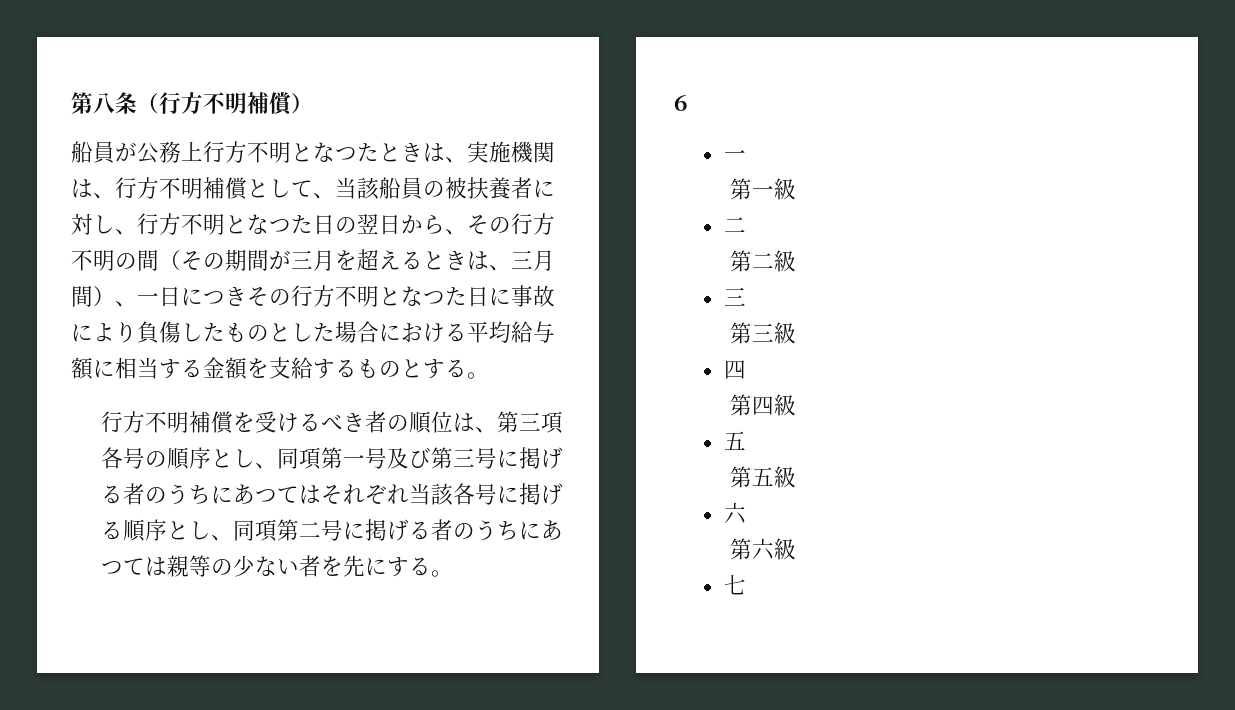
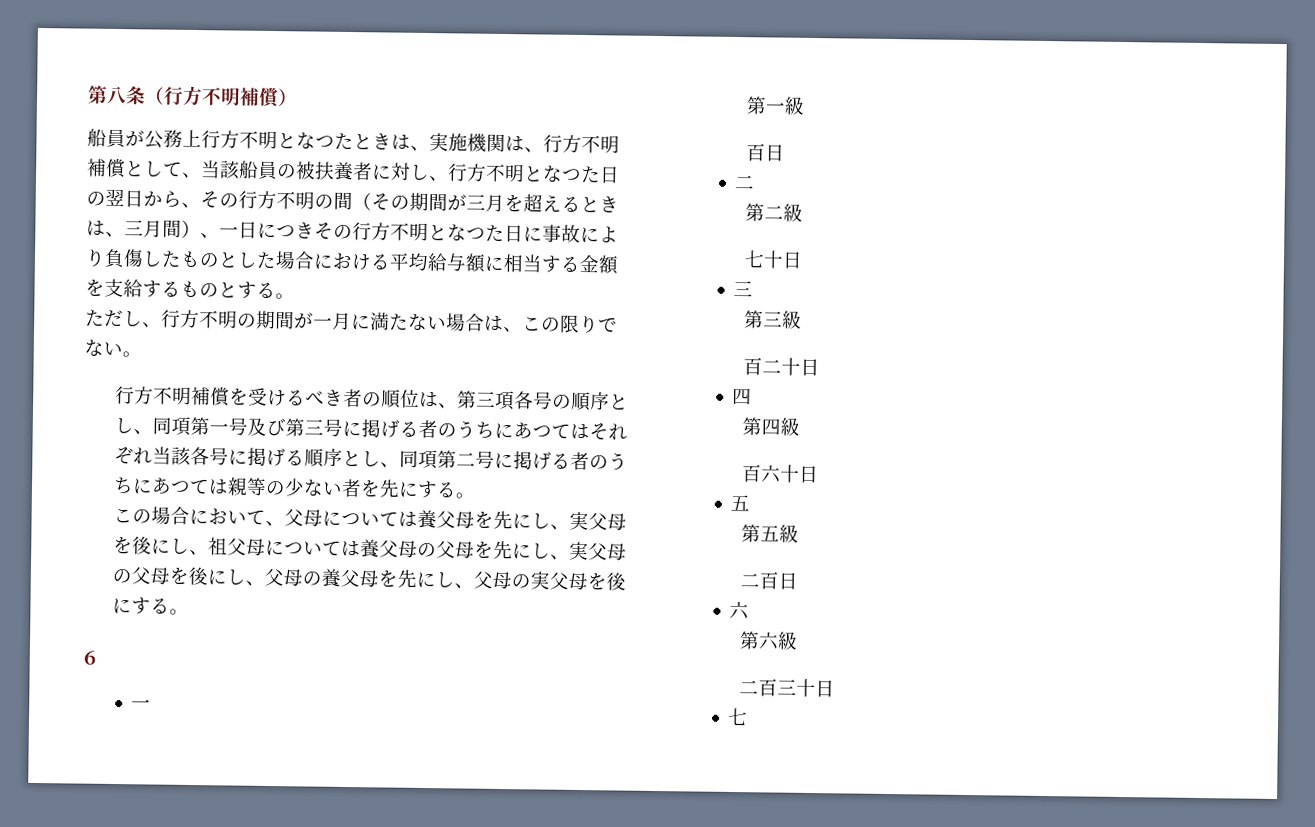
+ ただし、行方不明の期間が一月に満たない場合は、この限りでない。
+ この場合において、父母については養父母を先にし、実父母を後にし、祖父母については養父母の父母を先にし、実父母の父母を後にし、父母の養父母を先にし、父母の実父母を後にする。
  第一級
+ 百日
+ 七十日
+ 百二十日
+ 百六十日
+ 二百日
+ 二百三十日

